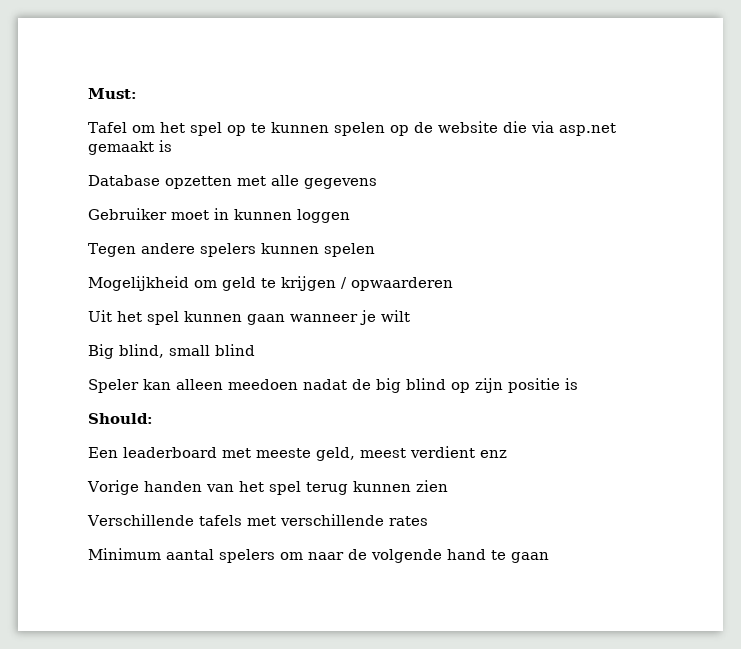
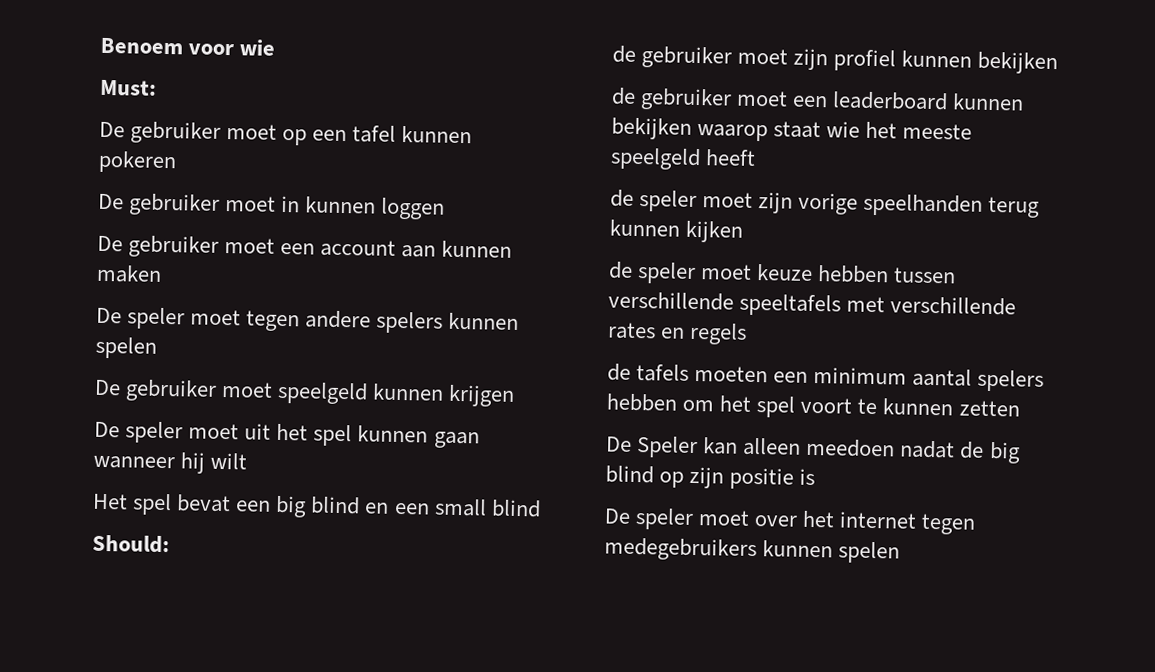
+ Benoem voor wie
  Must:
- Tafel om het spel op te kunnen spelen op de website die via asp.net gemaakt is
- Database opzetten met alle gegevens
- Gebruiker moet in kunnen loggen
- Tegen andere spelers kunnen spelen
- Mogelijkheid om geld te krijgen / opwaarderen
- Uit het spel kunnen gaan wanneer je wilt
+ De gebruiker moet op een tafel kunnen pokeren
+ De gebruiker moet in kunnen loggen
+ De gebruiker moet een account aan kunnen maken
+ De speler moet tegen andere spelers kunnen spelen
+ De gebruiker moet speelgeld kunnen krijgen
+ De speler moet uit het spel kunnen gaan wanneer hij wilt
- Big blind, small blind
- Speler kan alleen meedoen nadat de big blind op zijn positie is
+ Het spel bevat een big blind en een small blind
+ Should:
+ de gebruiker moet zijn profiel kunnen bekijken
+ de gebruiker moet een leaderboard kunnen bekijken waarop staat wie het meeste speelgeld heeft
+ de speler moet zijn vorige speelhanden terug kunnen kijken
+ de speler moet keuze hebben tussen verschillende speeltafels met verschillende rates en regels
+ de tafels moeten een minimum aantal spelers hebben om het spel voort te kunnen zetten
+ De Speler kan alleen meedoen nadat de big blind op zijn positie is
- Should:
- Een leaderboard met meeste geld, meest verdient enz
- Vorige handen van het spel terug kunnen zien
- Verschillende tafels met verschillende rates
- Minimum aantal spelers om naar de volgende hand te gaan
+ De speler moet over het internet tegen medegebruikers kunnen spelen

